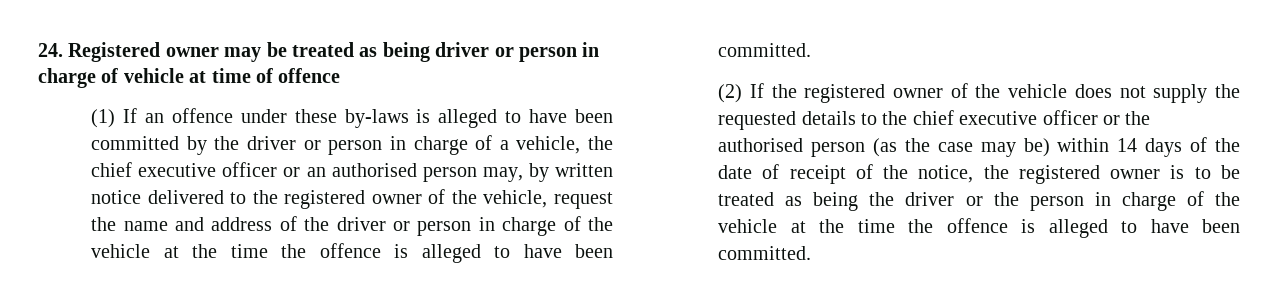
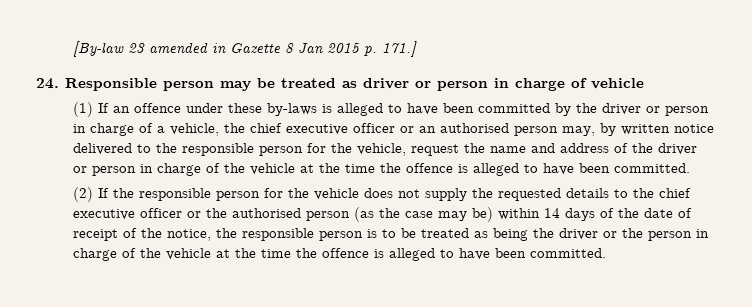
- 24. Registered owner may be treated as being driver or person in charge of vehicle at time of offence
+ [By-law 23 amended in Gazette 8 Jan 2015 p. 171.]
+ 24. Responsible person may be treated as driver or person in charge of vehicle
- (1) If an offence under these by-laws is alleged to have been committed by the driver or person in charge of a vehicle, the chief executive officer or an authorised person may, by written notice delivered to the registered owner of the vehicle, request the name and address of the driver or person in charge of the vehicle at the time the offence is alleged to have been committed.
+ (1) If an offence under these by-laws is alleged to have been committed by the driver or person in charge of a vehicle, the chief executive officer or an authorised person may, by written notice delivered to the responsible person for the vehicle, request the name and address of the driver or person in charge of the vehicle at the time the offence is alleged to have been committed.
- (2) If the registered owner of the vehicle does not supply the requested details to the chief executive officer or the authorised person (as the case may be) within 14 days of the date of receipt of the notice, the registered owner is to be treated as being the driver or the person in charge of the vehicle at the time the offence is alleged to have been committed.
+ (2) If the responsible person for the vehicle does not supply the requested details to the chief executive officer or the authorised person (as the case may be) within 14 days of the date of receipt of the notice, the responsible person is to be treated as being the driver or the person in charge of the vehicle at the time the offence is alleged to have been committed.

